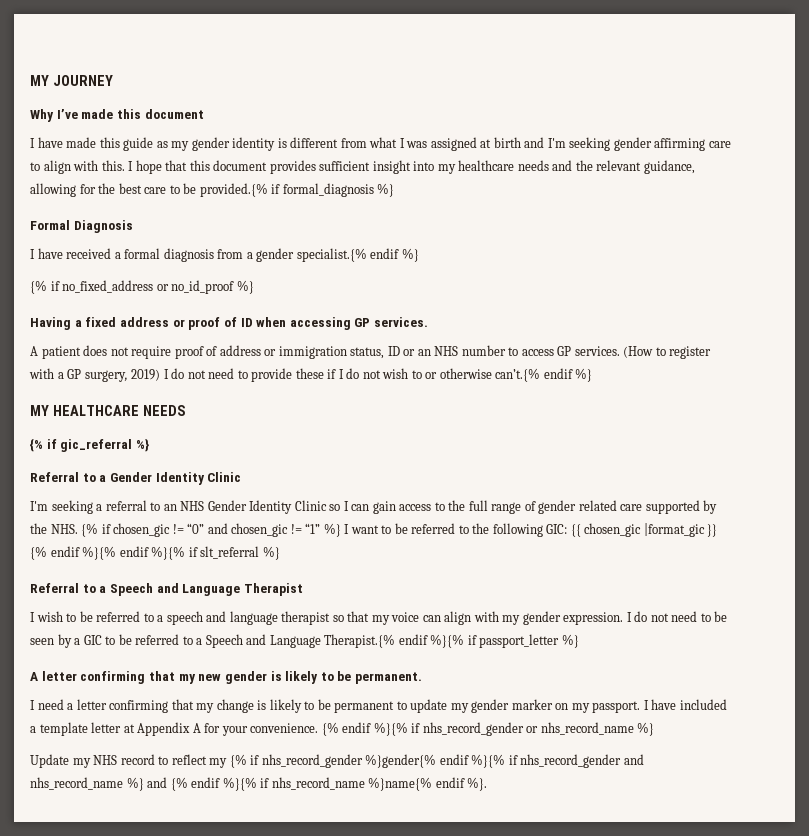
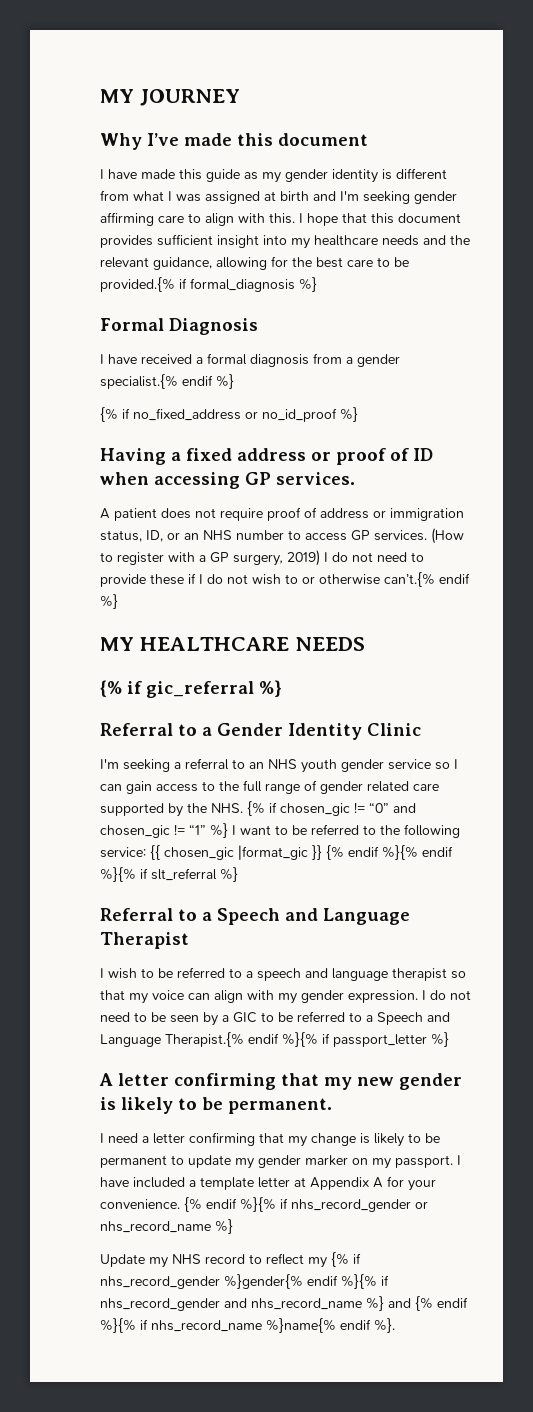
- A patient does not require proof of address or immigration status, ID or an NHS number to access GP services.
+ A patient does not require proof of address or immigration status, ID, or an NHS number to access GP services.
- I'm seeking a referral to an NHS Gender Identity Clinic so I can gain access to the full range of gender related care supported by the NHS. {% if chosen_gic != “0” and chosen_gic != “1” %} I want to be referred to the following GIC: {{ chosen_gic |format_gic }} {% endif %}{% endif %}{% if slt_referral %}
+ I'm seeking a referral to an NHS youth gender service so I can gain access to the full range of gender related care supported by the NHS. {% if chosen_gic != “0” and chosen_gic != “1” %} I want to be referred to the following service: {{ chosen_gic |format_gic }} {% endif %}{% endif %}{% if slt_referral %}

